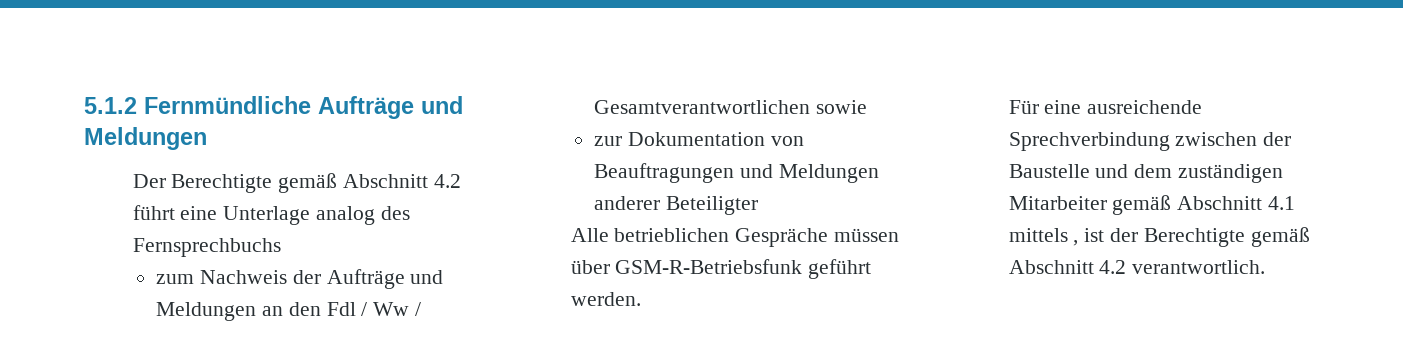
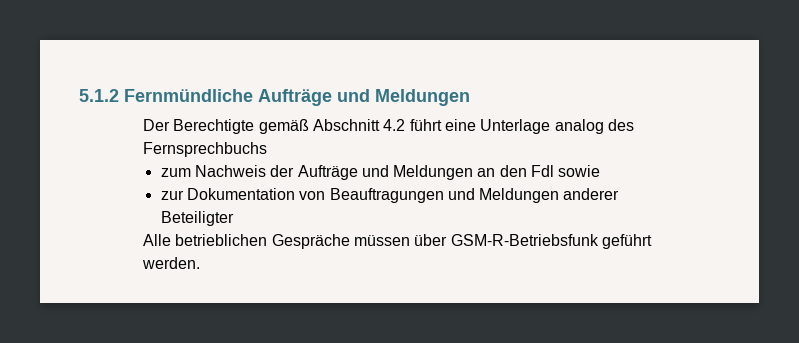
- zum Nachweis der Aufträge und Meldungen an den Fdl / Ww / Gesamtverantwortlichen sowie
+ zum Nachweis der Aufträge und Meldungen an den Fdl sowie
- Für eine ausreichende Sprechverbindung zwischen der Baustelle und dem zuständigen Mitarbeiter gemäß Abschnitt 4.1 mittels , ist der Berechtigte gemäß Abschnitt 4.2 verantwortlich.

